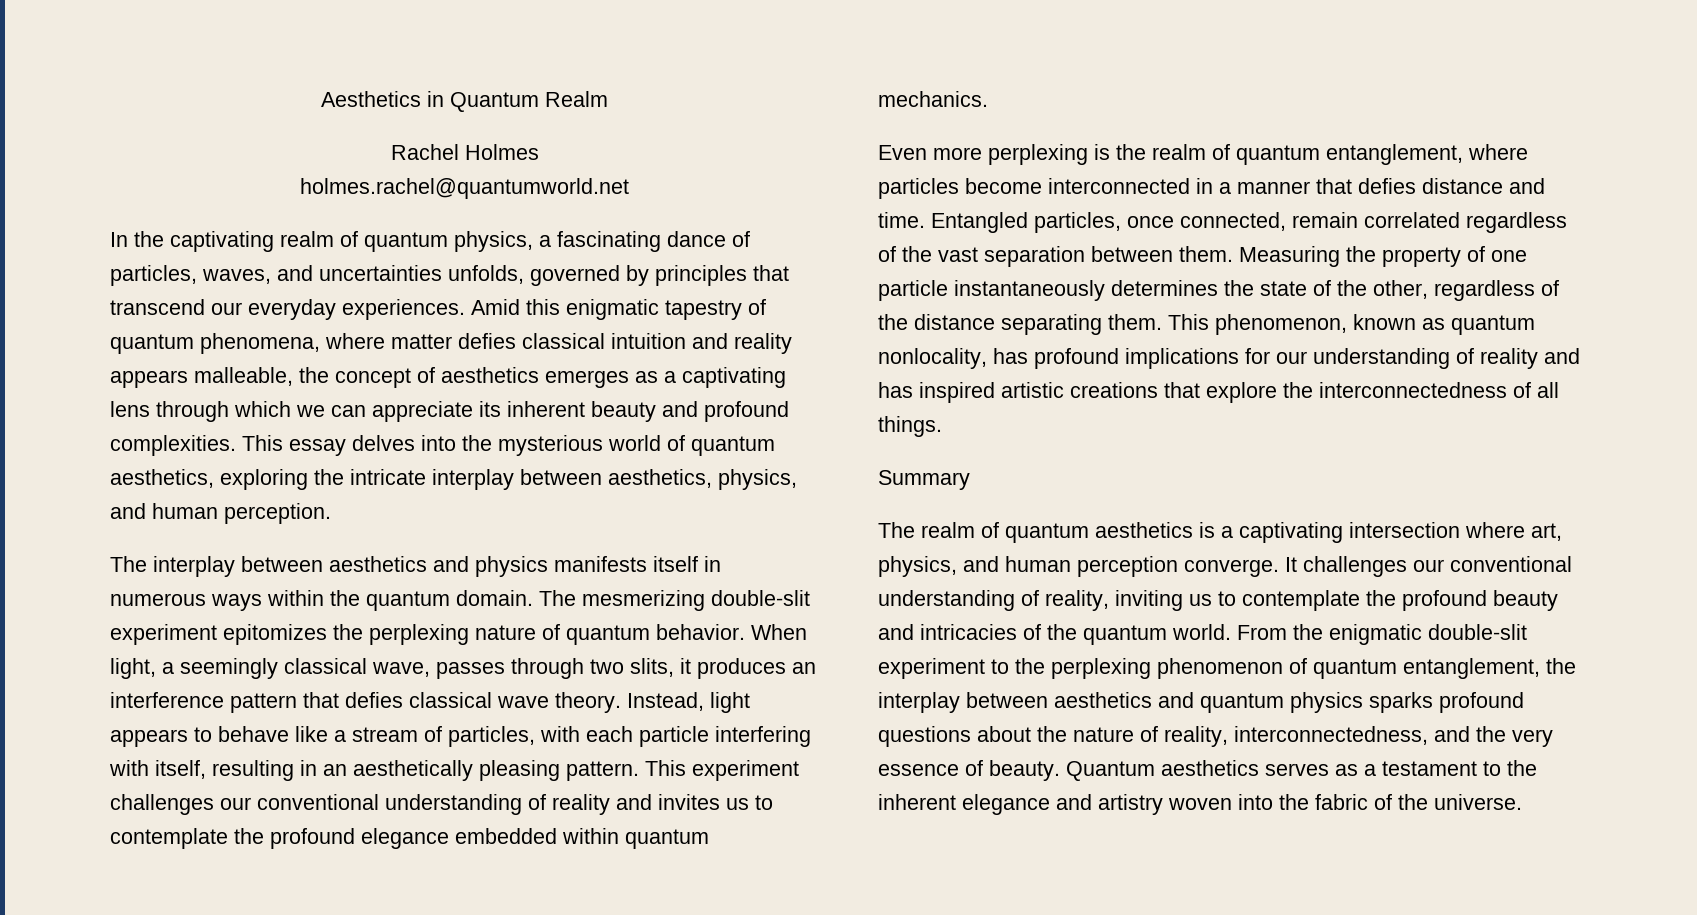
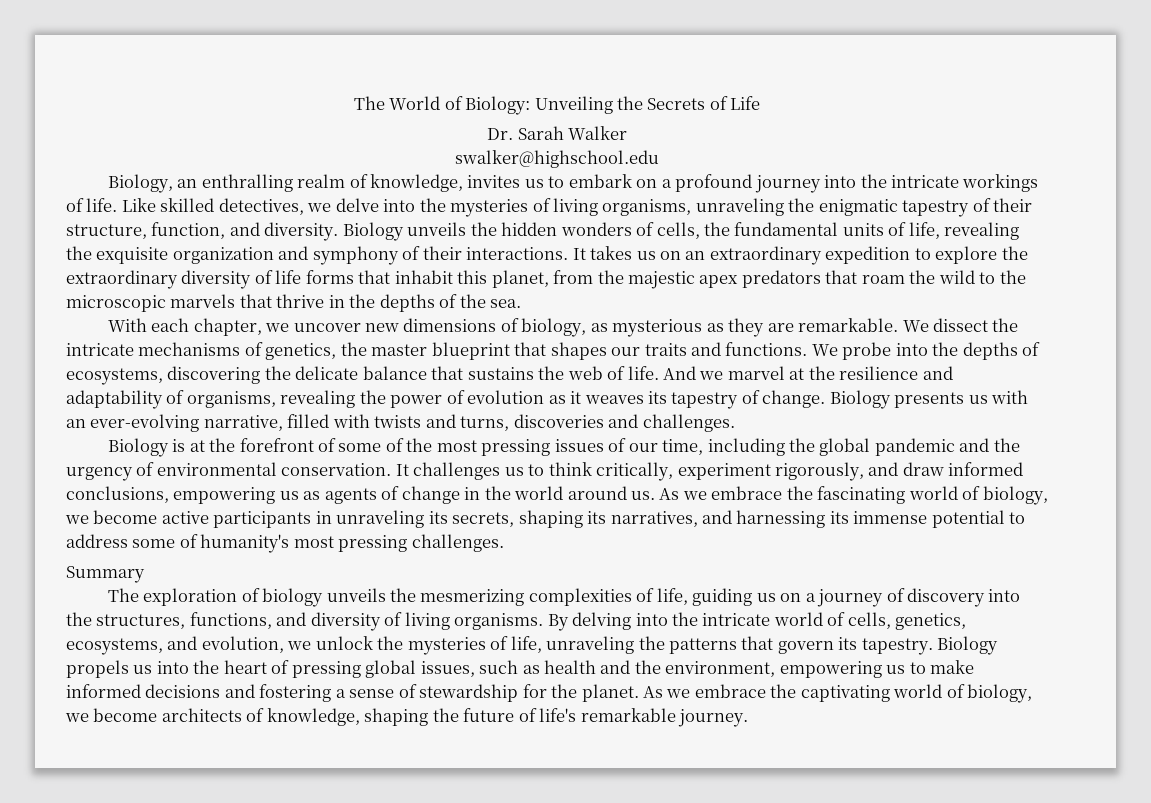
- Aesthetics in Quantum Realm
- Rachel Holmes
- holmes.rachel@quantumworld.net
- In the captivating realm of quantum physics, a fascinating dance of particles, waves, and uncertainties unfolds, governed by principles that transcend our everyday experiences. Amid this enigmatic tapestry of quantum phenomena, where matter defies classical intuition and reality appears malleable, the concept of aesthetics emerges as a captivating lens through which we can appreciate its inherent beauty and profound complexities. This essay delves into the mysterious world of quantum aesthetics, exploring the intricate interplay between aesthetics, physics, and human perception.
- The interplay between aesthetics and physics manifests itself in numerous ways within the quantum domain. The mesmerizing double-slit experiment epitomizes the perplexing nature of quantum behavior. When light, a seemingly classical wave, passes through two slits, it produces an interference pattern that defies classical wave theory. Instead, light appears to behave like a stream of particles, with each particle interfering with itself, resulting in an aesthetically pleasing pattern. This experiment challenges our conventional understanding of reality and invites us to contemplate the profound elegance embedded within quantum mechanics.
- Even more perplexing is the realm of quantum entanglement, where particles become interconnected in a manner that defies distance and time. Entangled particles, once connected, remain correlated regardless of the vast separation between them. Measuring the property of one particle instantaneously determines the state of the other, regardless of the distance separating them. This phenomenon, known as quantum nonlocality, has profound implications for our understanding of reality and has inspired artistic creations that explore the interconnectedness of all things.
+ The World of Biology: Unveiling the Secrets of Life
+ Dr. Sarah Walker
+ swalker@highschool.edu
+ Biology, an enthralling realm of knowledge, invites us to embark on a profound journey into the intricate workings of life. Like skilled detectives, we delve into the mysteries of living organisms, unraveling the enigmatic tapestry of their structure, function, and diversity. Biology unveils the hidden wonders of cells, the fundamental units of life, revealing the exquisite organization and symphony of their interactions. It takes us on an extraordinary expedition to explore the extraordinary diversity of life forms that inhabit this planet, from the majestic apex predators that roam the wild to the microscopic marvels that thrive in the depths of the sea.
+ With each chapter, we uncover new dimensions of biology, as mysterious as they are remarkable. We dissect the intricate mechanisms of genetics, the master blueprint that shapes our traits and functions. We probe into the depths of ecosystems, discovering the delicate balance that sustains the web of life. And we marvel at the resilience and adaptability of organisms, revealing the power of evolution as it weaves its tapestry of change. Biology presents us with an ever-evolving narrative, filled with twists and turns, discoveries and challenges.
+ Biology is at the forefront of some of the most pressing issues of our time, including the global pandemic and the urgency of environmental conservation. It challenges us to think critically, experiment rigorously, and draw informed conclusions, empowering us as agents of change in the world around us. As we embrace the fascinating world of biology, we become active participants in unraveling its secrets, shaping its narratives, and harnessing its immense potential to address some of humanity's most pressing challenges.
  Summary
- The realm of quantum aesthetics is a captivating intersection where art, physics, and human perception converge. It challenges our conventional understanding of reality, inviting us to contemplate the profound beauty and intricacies of the quantum world. From the enigmatic double-slit experiment to the perplexing phenomenon of quantum entanglement, the interplay between aesthetics and quantum physics sparks profound questions about the nature of reality, interconnectedness, and the very essence of beauty. Quantum aesthetics serves as a testament to the inherent elegance and artistry woven into the fabric of the universe.
+ The exploration of biology unveils the mesmerizing complexities of life, guiding us on a journey of discovery into the structures, functions, and diversity of living organisms. By delving into the intricate world of cells, genetics, ecosystems, and evolution, we unlock the mysteries of life, unraveling the patterns that govern its tapestry. Biology propels us into the heart of pressing global issues, such as health and the environment, empowering us to make informed decisions and fostering a sense of stewardship for the planet. As we embrace the captivating world of biology, we become architects of knowledge, shaping the future of life's remarkable journey.

